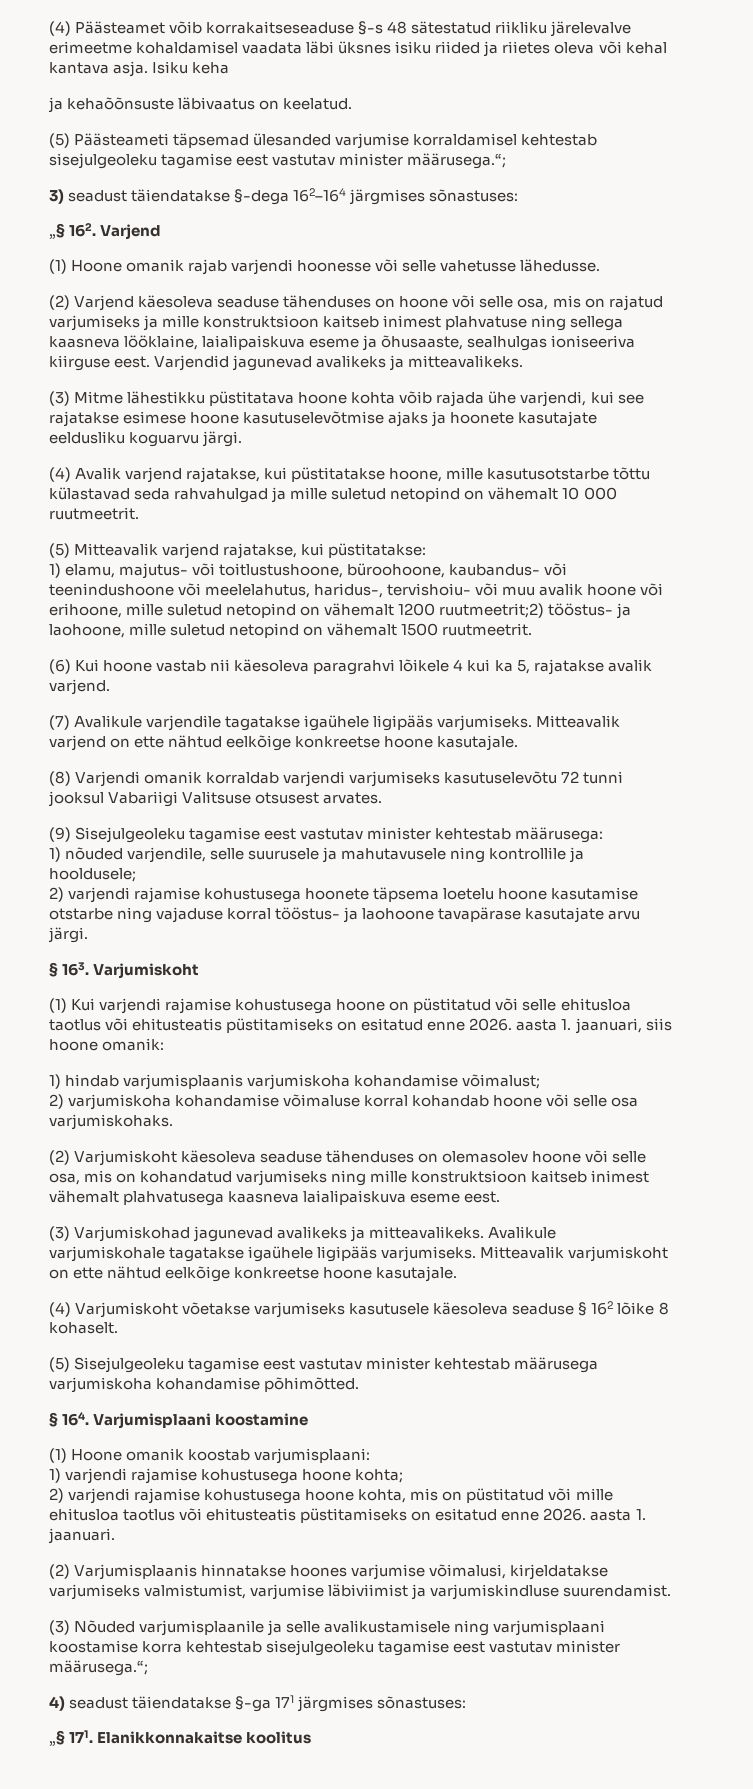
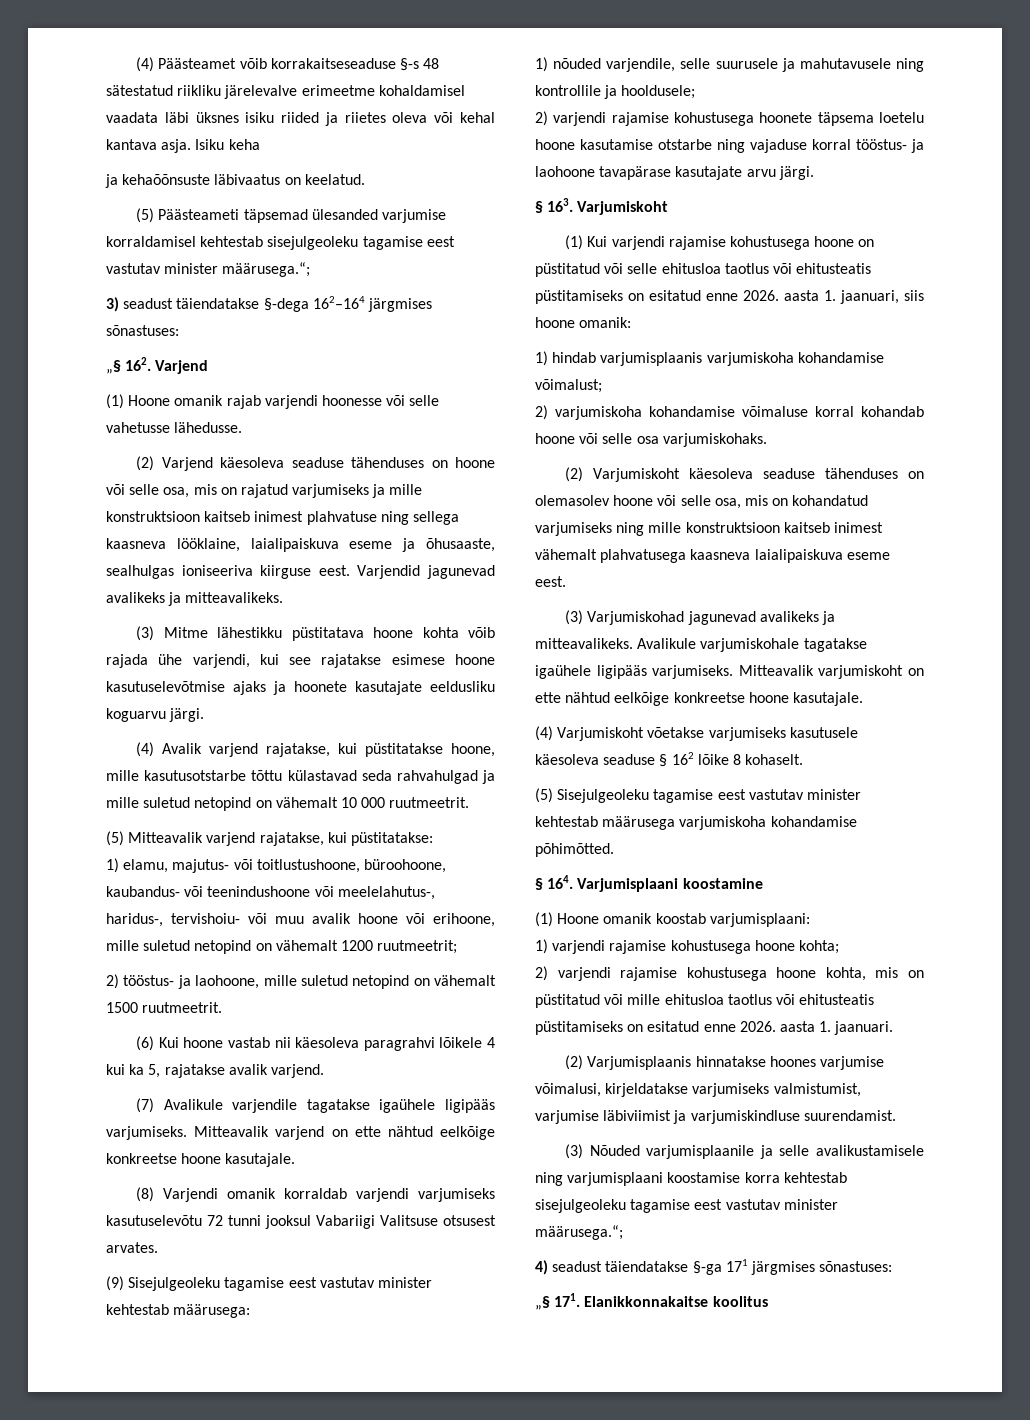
- 1) elamu, majutus- või toitlustushoone, büroohoone, kaubandus- või teenindushoone või meelelahutus, haridus-, tervishoiu- või muu avalik hoone või erihoone, mille suletud netopind on vähemalt 1200 ruutmeetrit;2) tööstus- ja laohoone, mille suletud netopind on vähemalt 1500 ruutmeetrit.
+ 1) elamu, majutus- või toitlustushoone, büroohoone, kaubandus- või teenindushoone või meelelahutus-, haridus-, tervishoiu- või muu avalik hoone või erihoone, mille suletud netopind on vähemalt 1200 ruutmeetrit;
+ 2) tööstus- ja laohoone, mille suletud netopind on vähemalt 1500 ruutmeetrit.

